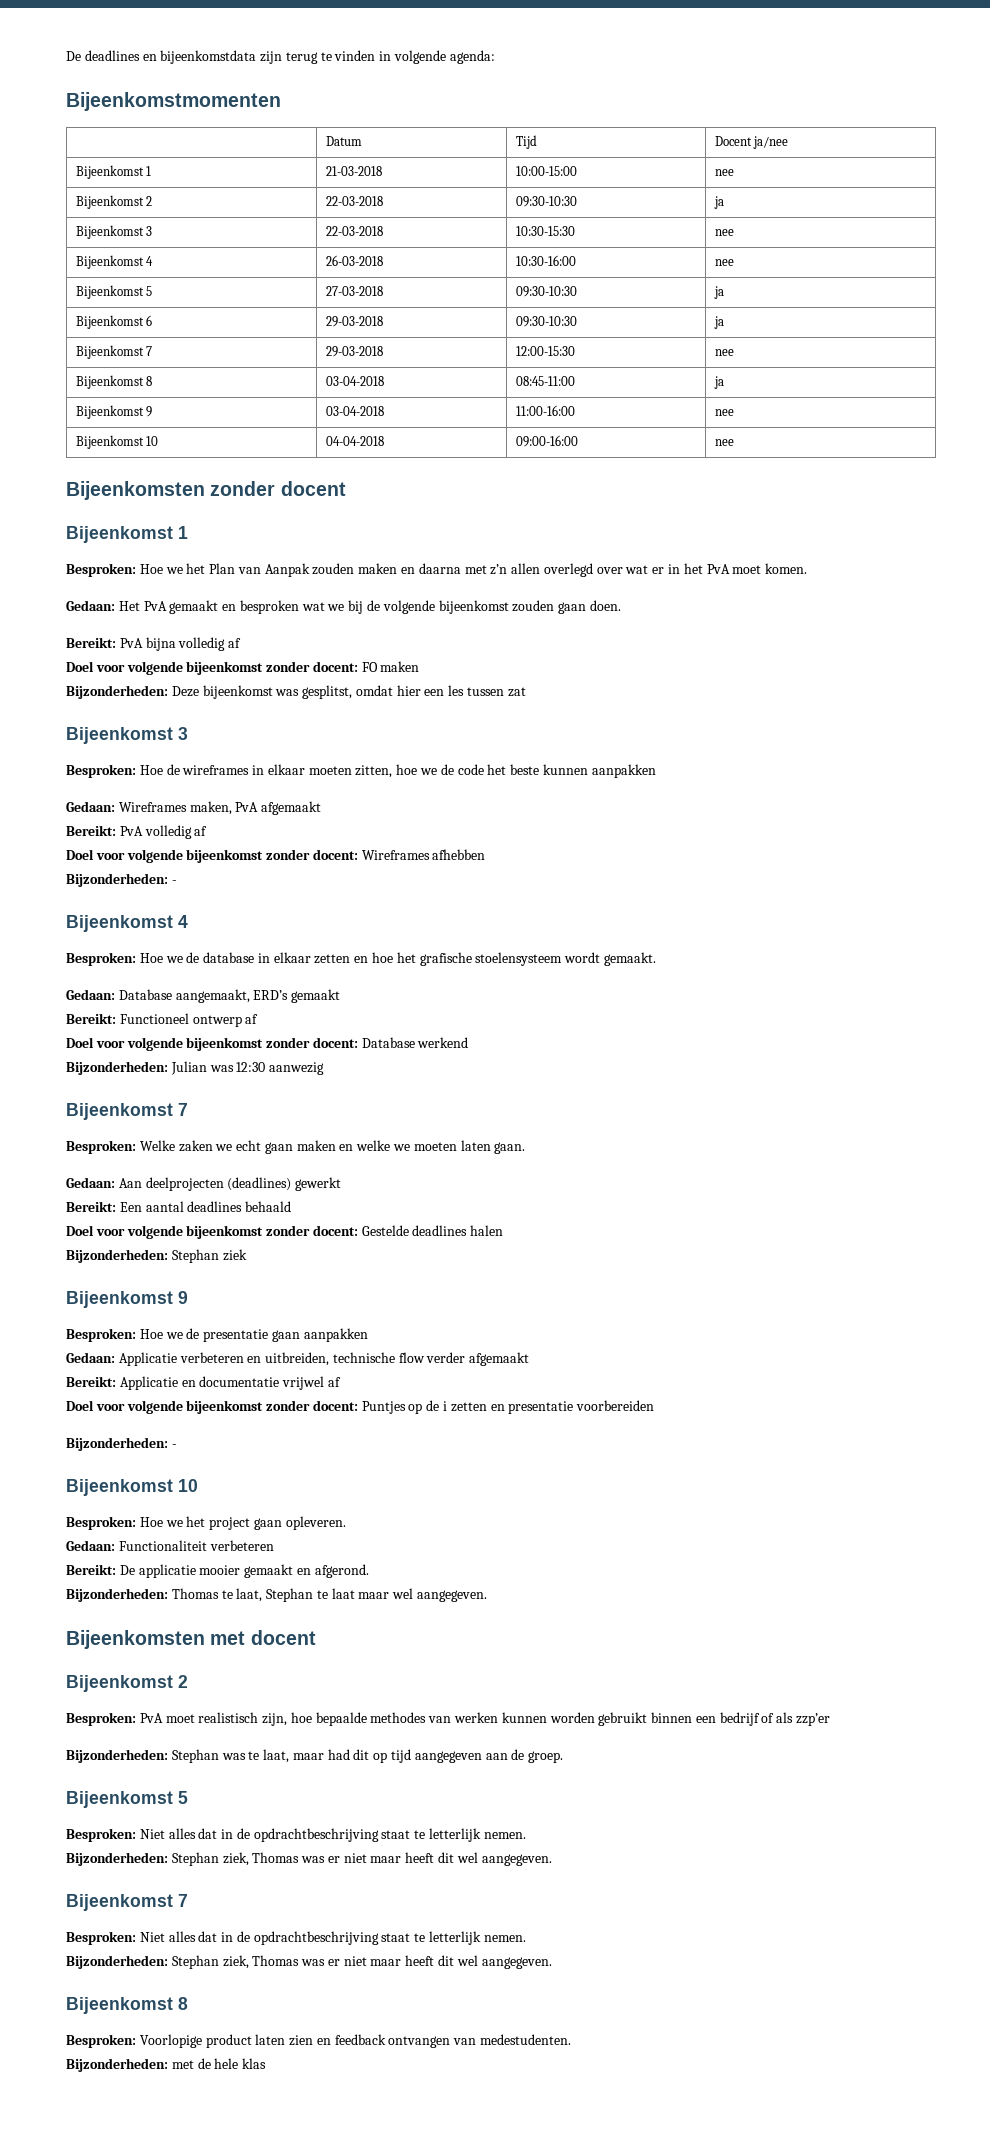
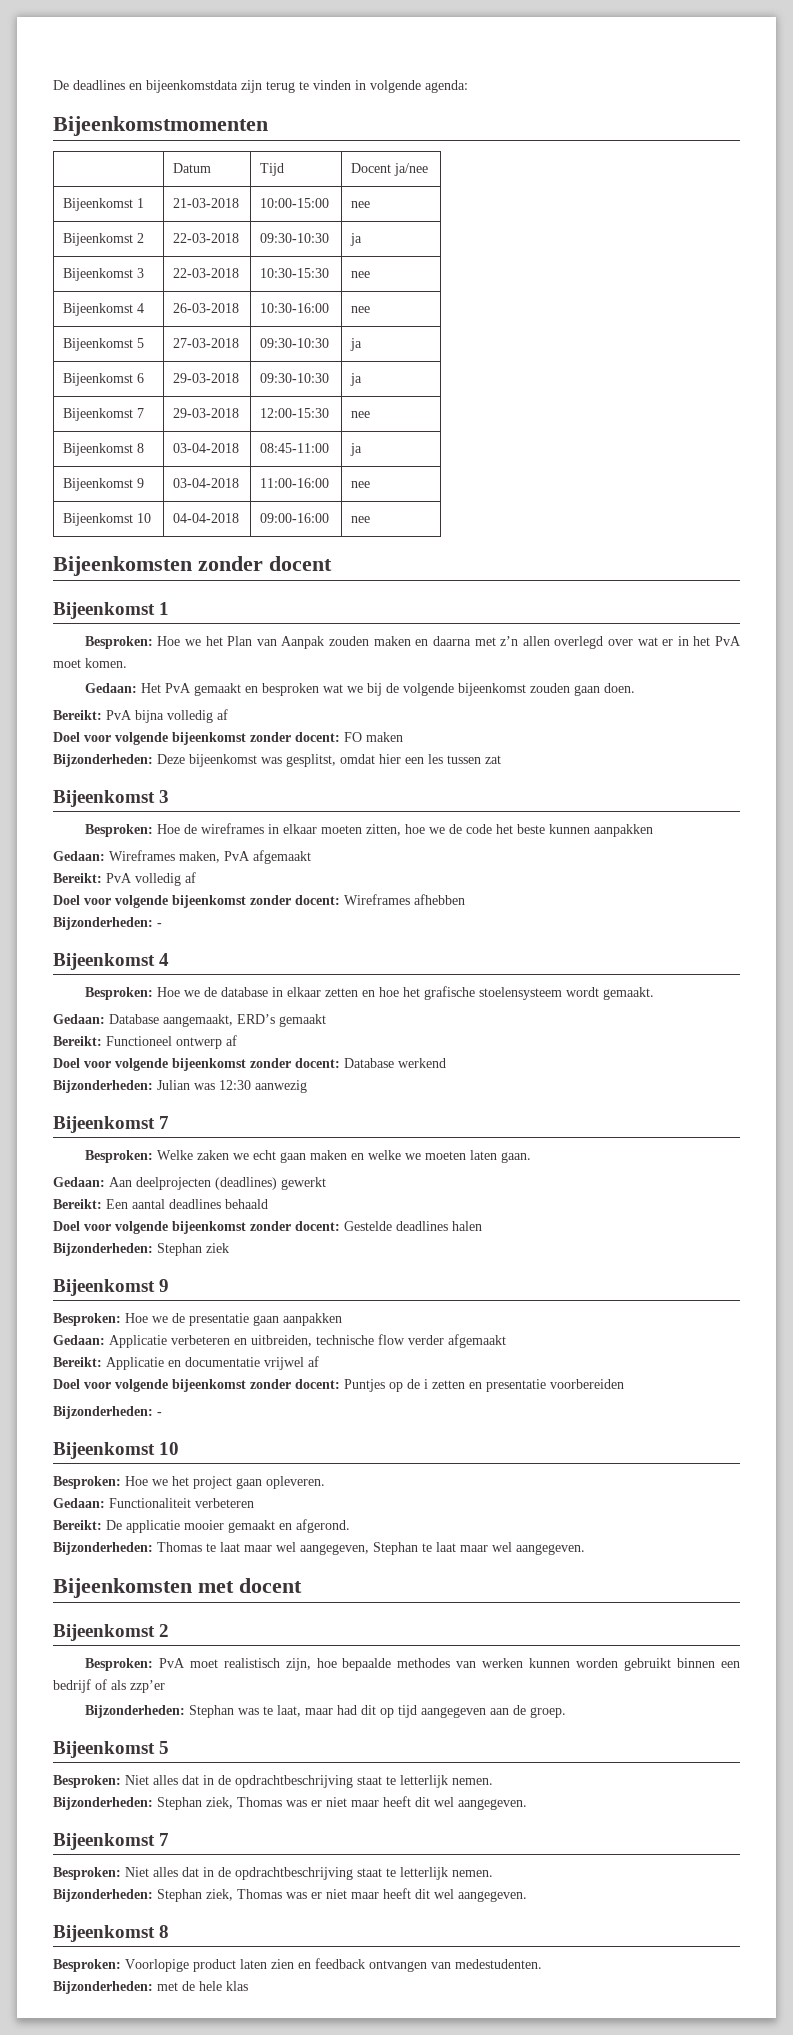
- Bijzonderheden: Thomas te laat, Stephan te laat maar wel aangegeven.
+ Bijzonderheden: Thomas te laat maar wel aangegeven, Stephan te laat maar wel aangegeven.

